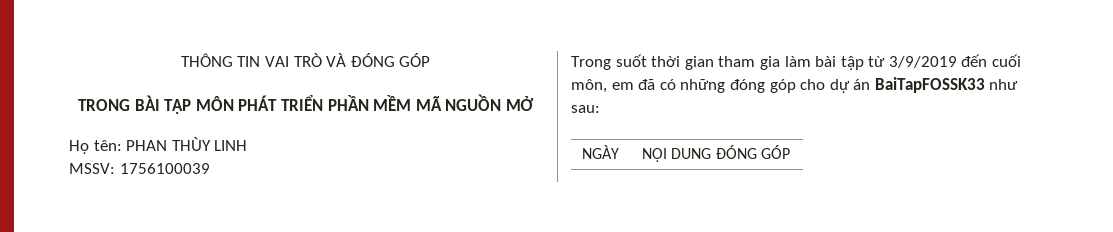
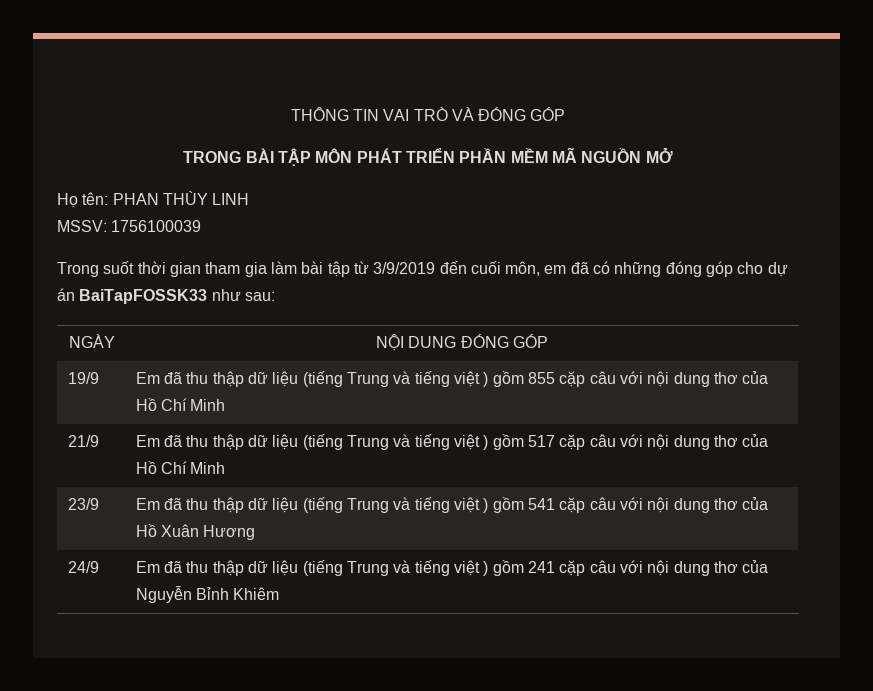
+ 19/9 | Em đã thu thập dữ liệu (tiếng Trung và tiếng việt ) gồm 855 cặp câu với nội dung thơ của Hồ Chí Minh
+ 21/9 | Em đã thu thập dữ liệu (tiếng Trung và tiếng việt ) gồm 517 cặp câu với nội dung thơ của Hồ Chí Minh
+ 23/9 | Em đã thu thập dữ liệu (tiếng Trung và tiếng việt ) gồm 541 cặp câu với nội dung thơ của Hồ Xuân Hương
+ 24/9 | Em đã thu thập dữ liệu (tiếng Trung và tiếng việt ) gồm 241 cặp câu với nội dung thơ của Nguyễn Bỉnh Khiêm

